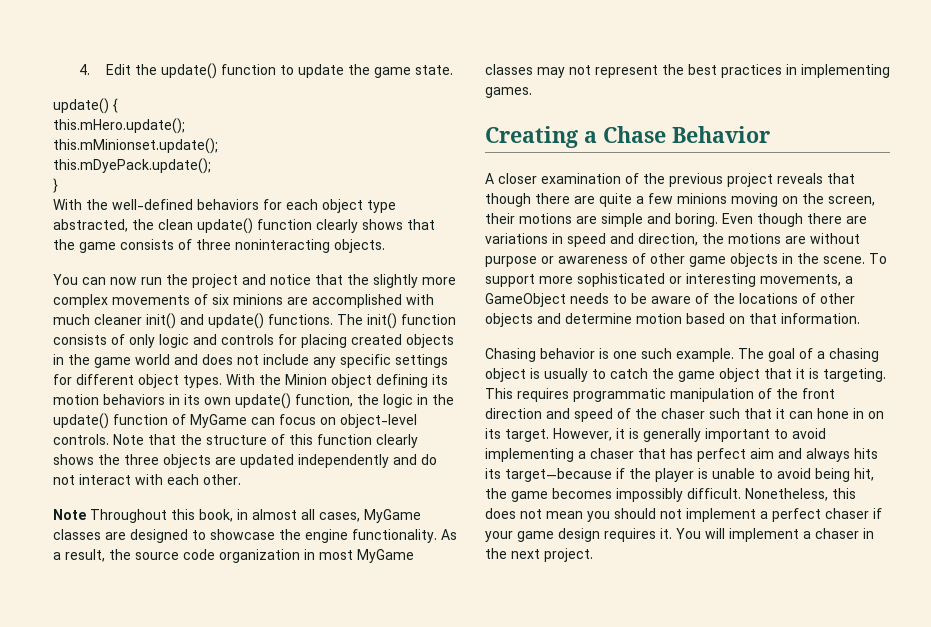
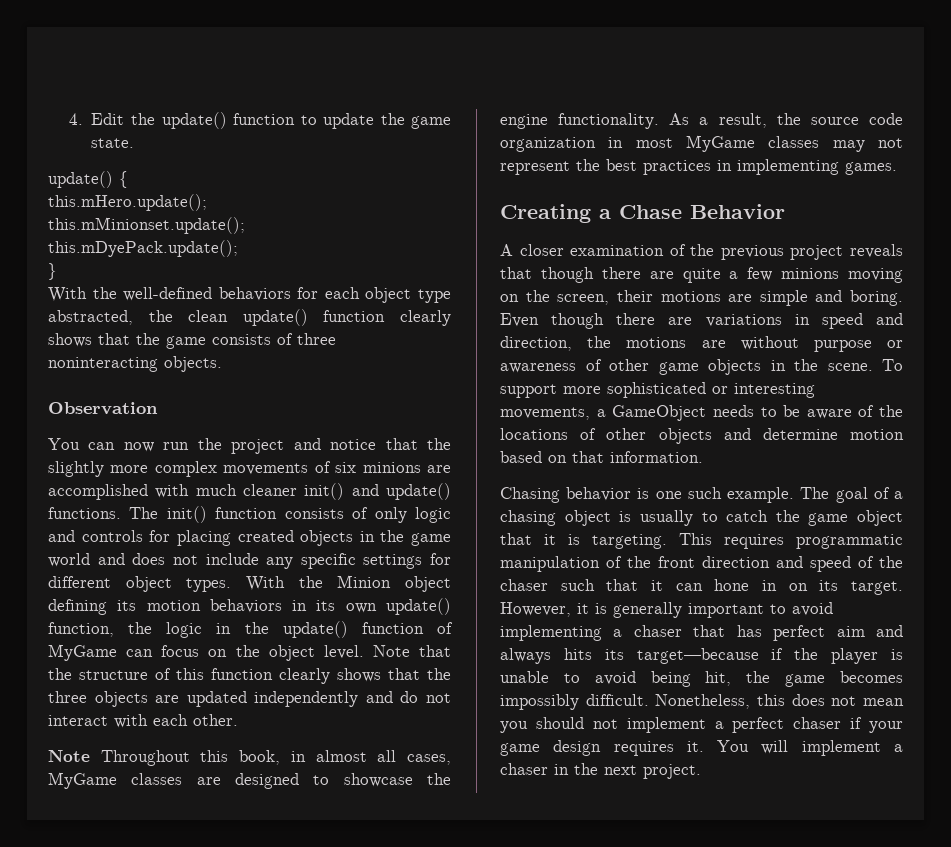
+ Observation
- With the Minion object defining its motion behaviors in its own update() function, the logic in the update() function of MyGame can focus on object-level controls.
+ With the Minion object defining its motion behaviors in its own update() function, the logic in the update() function of MyGame can focus on the object level.
- Note that the structure of this function clearly shows the three objects are updated independently and do not interact with each other.
+ Note that the structure of this function clearly shows that the three objects are updated independently and do not interact with each other.

